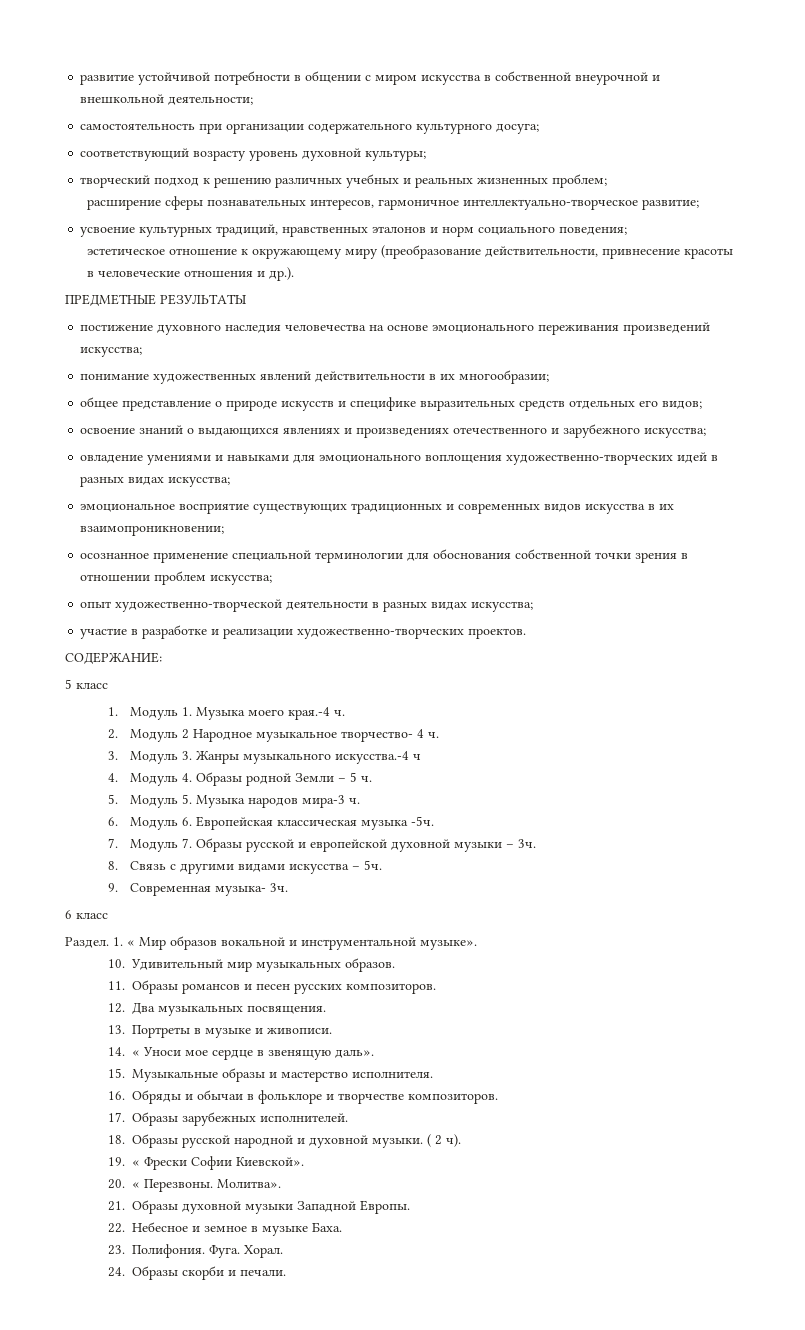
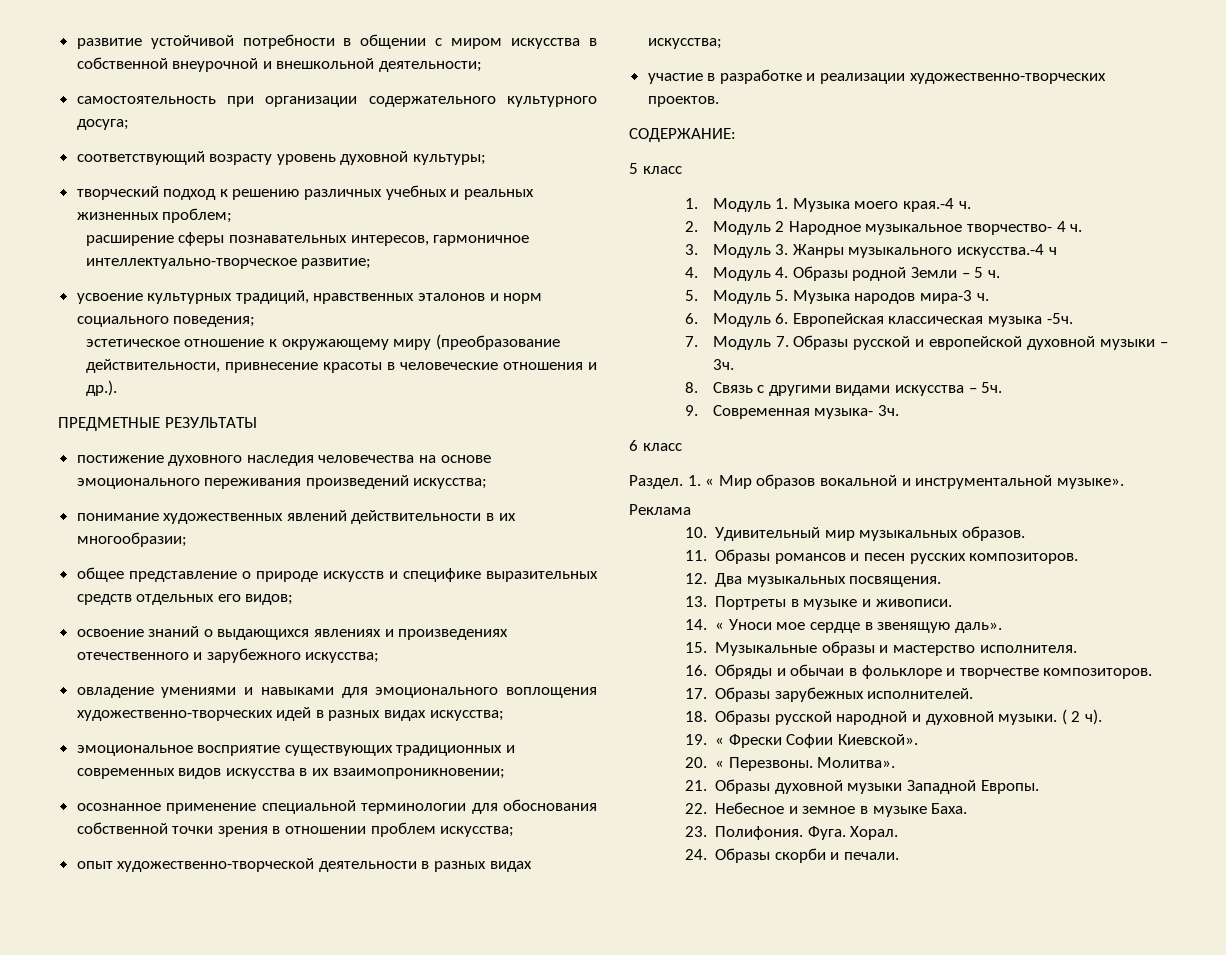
+ Реклама

